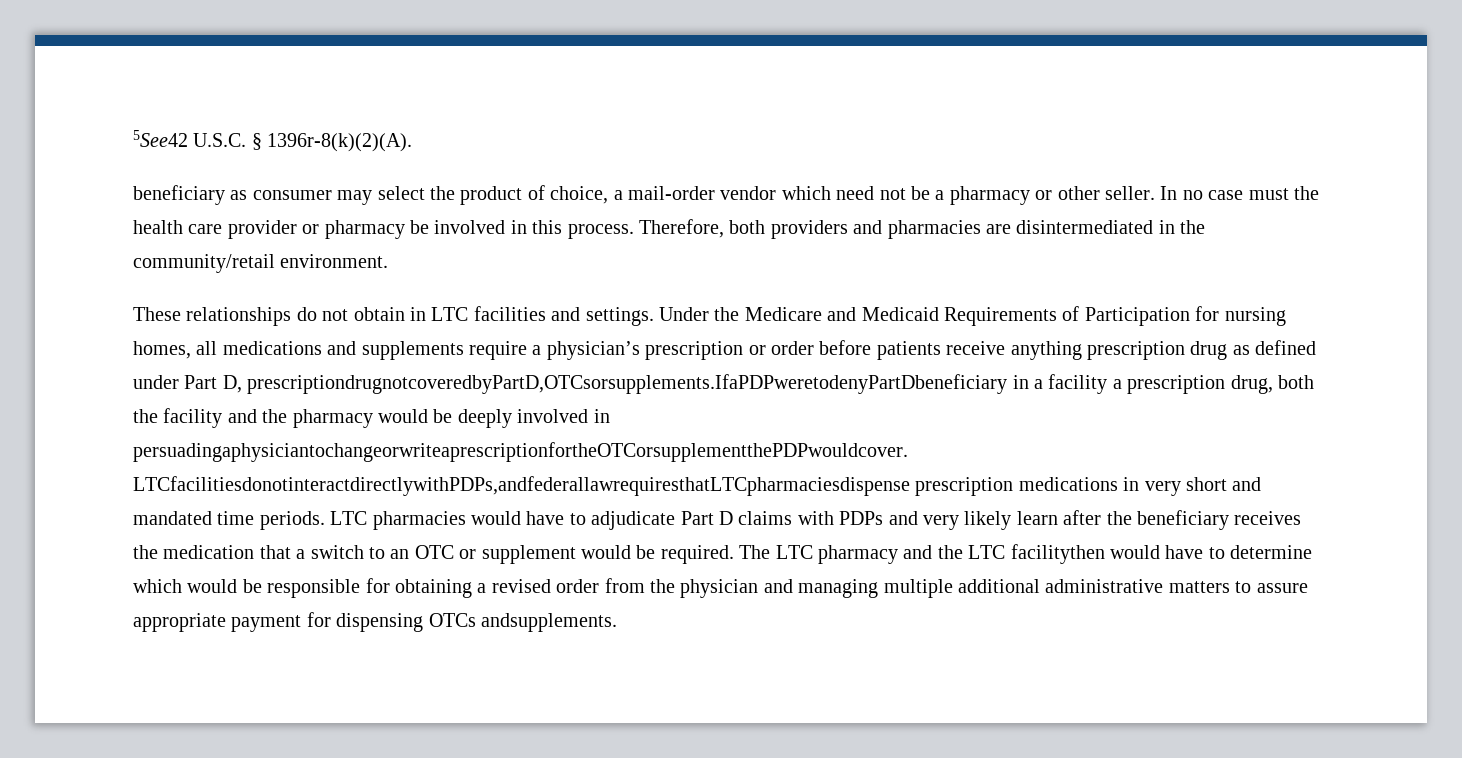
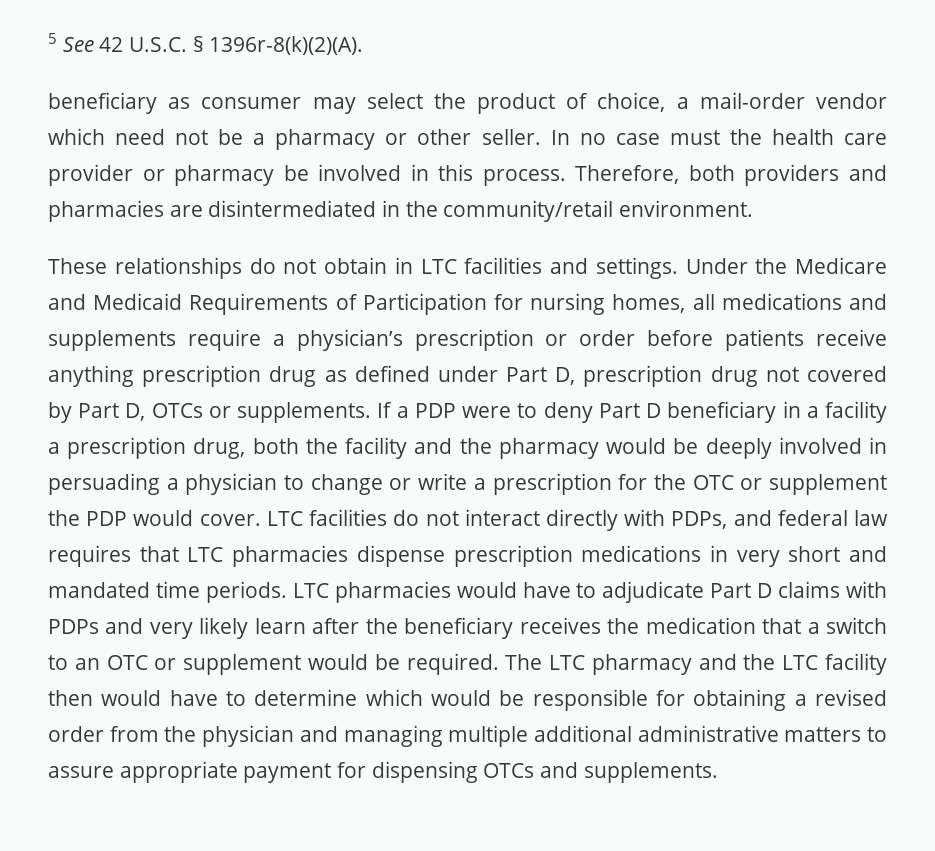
- 5See42 U.S.C. § 1396r-8(k)(2)(A).
+ 5 See 42 U.S.C. § 1396r-8(k)(2)(A).
- Under the Medicare and Medicaid Requirements of Participation for nursing homes, all medications and supplements require a physician’s prescription or order before patients receive anything prescription drug as defined under Part D, prescriptiondrugnotcoveredbyPartD,OTCsorsupplements.IfaPDPweretodenyPartDbeneficiary in a facility a prescription drug, both the facility and the pharmacy would be deeply involved in persuadingaphysiciantochangeorwriteaprescriptionfortheOTCorsupplementthePDPwouldcover. LTCfacilitiesdonotinteractdirectlywithPDPs,andfederallawrequiresthatLTCpharmaciesdispense prescription medications in very short and mandated time periods.
+ Under the Medicare and Medicaid Requirements of Participation for nursing homes, all medications and supplements require a physician’s prescription or order before patients receive anything prescription drug as defined under Part D, prescription drug not covered by Part D, OTCs or supplements. If a PDP were to deny Part D beneficiary in a facility a prescription drug, both the facility and the pharmacy would be deeply involved in persuading a physician to change or write a prescription for the OTC or supplement the PDP would cover. LTC facilities do not interact directly with PDPs, and federal law requires that LTC pharmacies dispense prescription medications in very short and mandated time periods.
- The LTC pharmacy and the LTC facilitythen would have to determine which would be responsible for obtaining a revised order from the physician and managing multiple additional administrative matters to assure appropriate payment for dispensing OTCs andsupplements.
+ The LTC pharmacy and the LTC facility then would have to determine which would be responsible for obtaining a revised order from the physician and managing multiple additional administrative matters to assure appropriate payment for dispensing OTCs and supplements.

